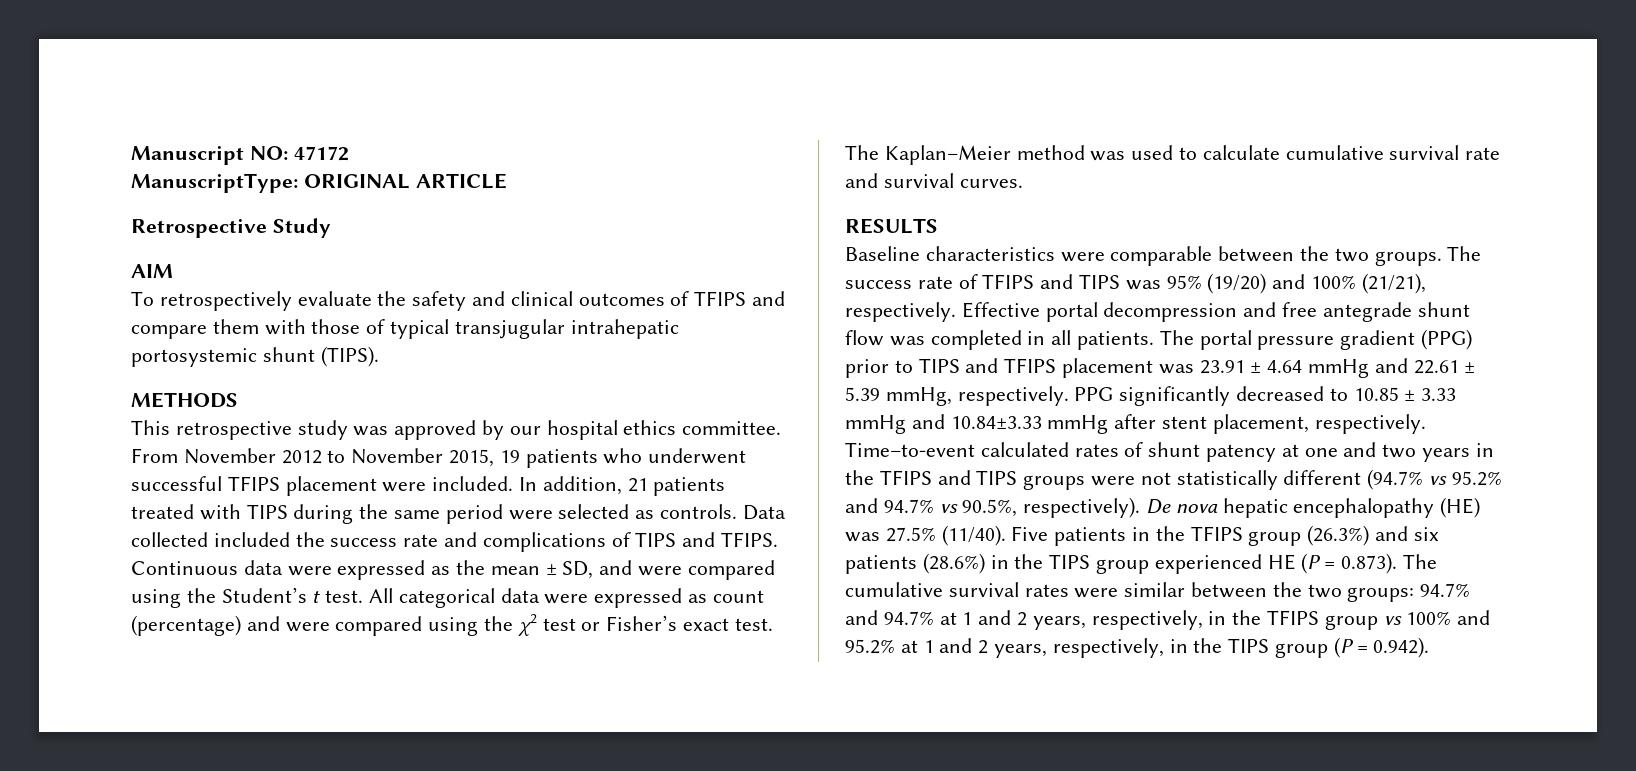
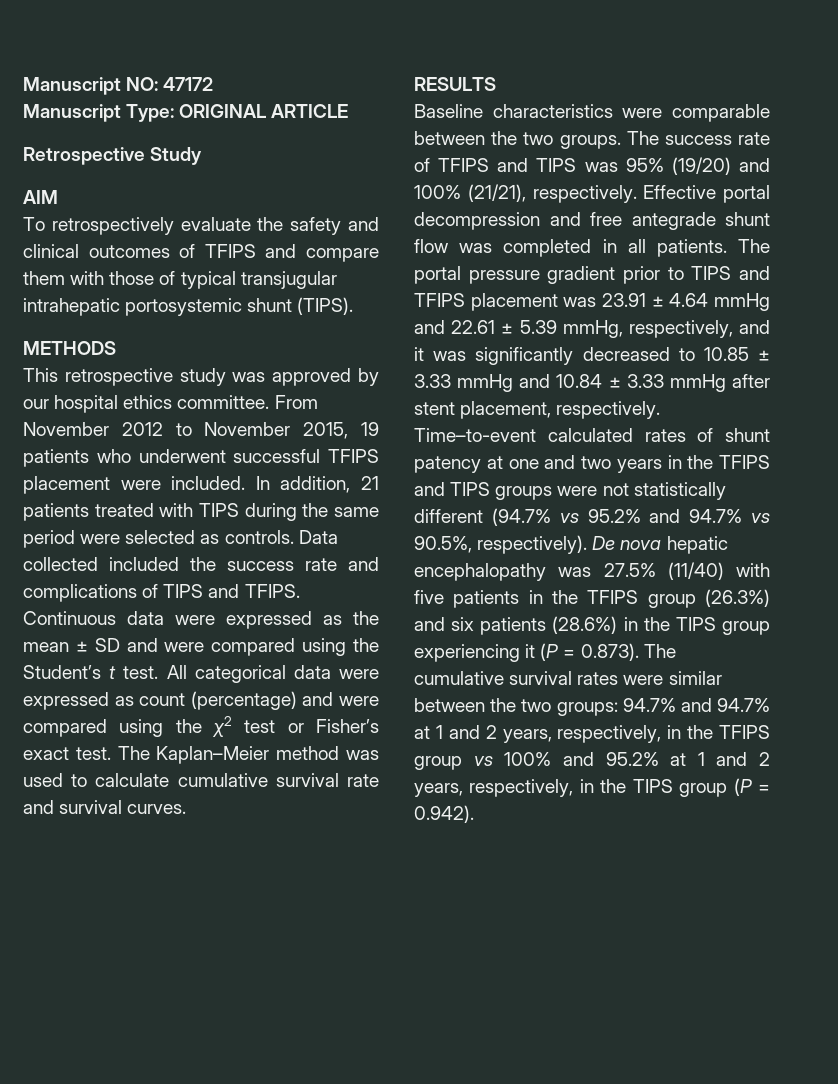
- ManuscriptType: ORIGINAL ARTICLE
+ Manuscript Type: ORIGINAL ARTICLE
- Continuous data were expressed as the mean ± SD, and were compared using the Student’s t test.
+ Continuous data were expressed as the mean ± SD and were compared using the Student’s t test.
- The portal pressure gradient (PPG) prior to TIPS and TFIPS placement was 23.91 ± 4.64 mmHg and 22.61 ± 5.39 mmHg, respectively. PPG significantly decreased to 10.85 ± 3.33 mmHg and 10.84±3.33 mmHg after stent placement, respectively.
+ The portal pressure gradient prior to TIPS and TFIPS placement was 23.91 ± 4.64 mmHg and 22.61 ± 5.39 mmHg, respectively, and it was significantly decreased to 10.85 ± 3.33 mmHg and 10.84 ± 3.33 mmHg after stent placement, respectively.
- De nova hepatic encephalopathy (HE) was 27.5% (11/40). Five patients in the TFIPS group (26.3%) and six patients (28.6%) in the TIPS group experienced HE (P = 0.873). The cumulative survival rates were similar between the two groups:
+ De nova hepatic encephalopathy was 27.5% (11/40) with five patients in the TFIPS group (26.3%) and six patients (28.6%) in the TIPS group experiencing it (P = 0.873). The cumulative survival rates were similar between the two groups:

